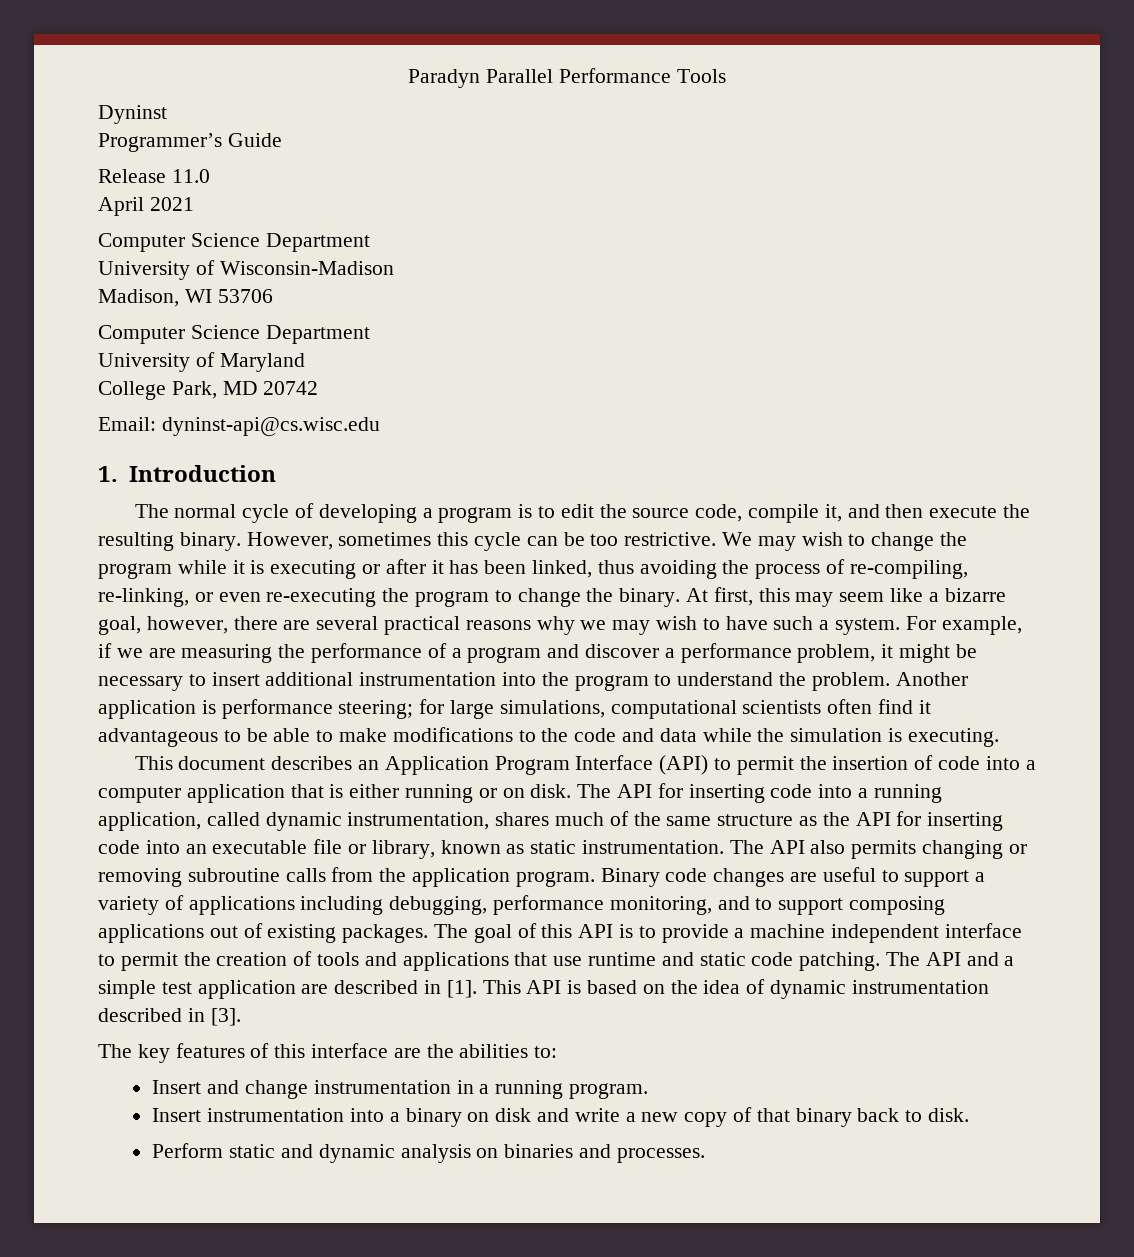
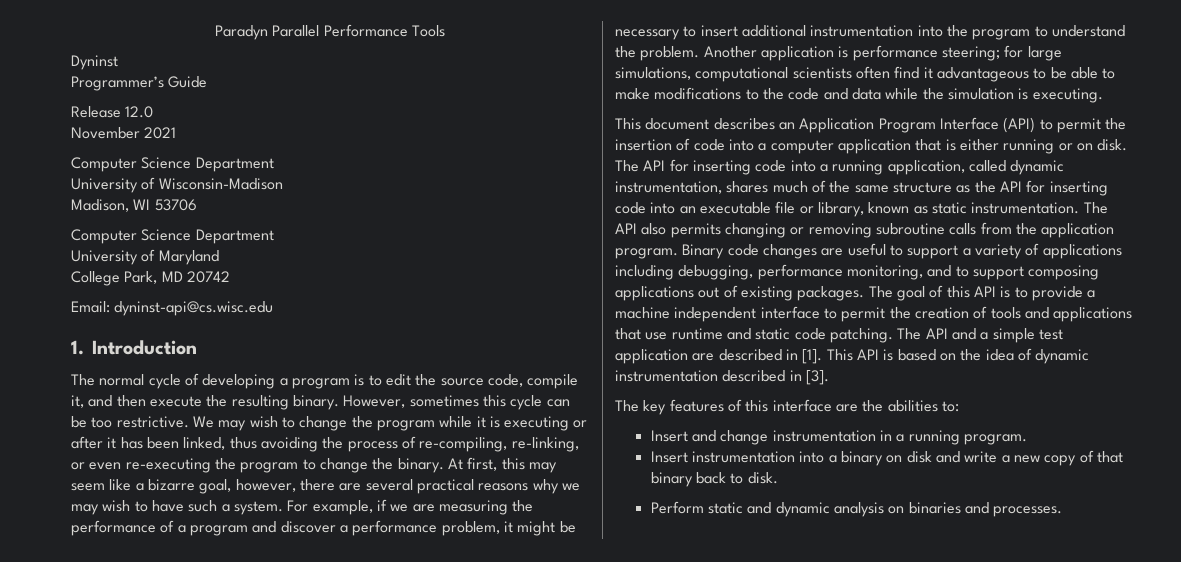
- Release 11.0
- April 2021
+ Release 12.0
+ November 2021

